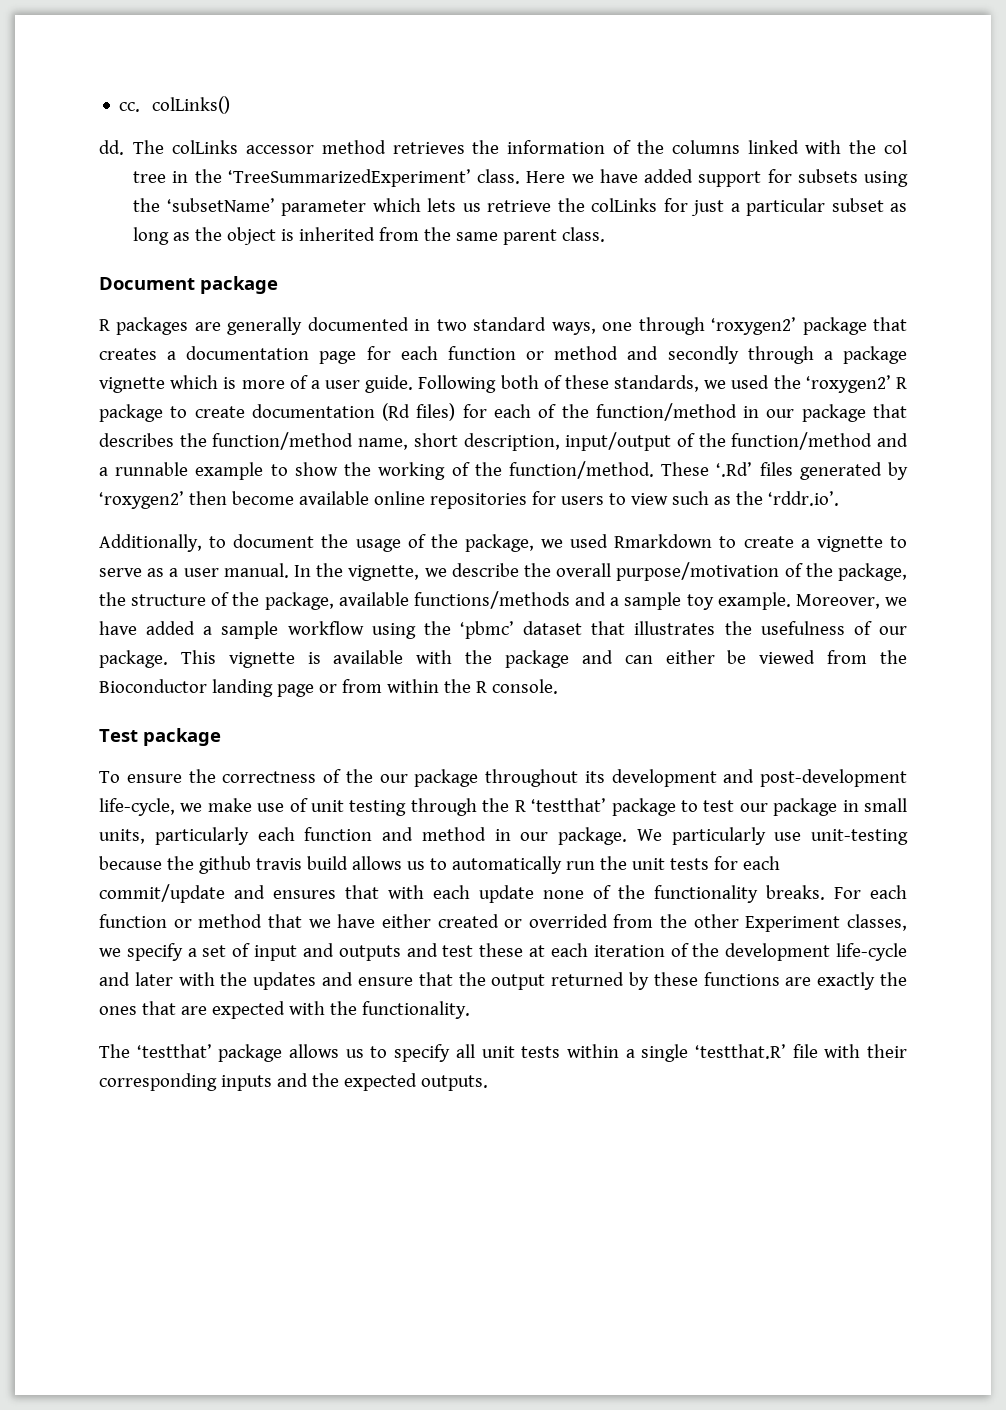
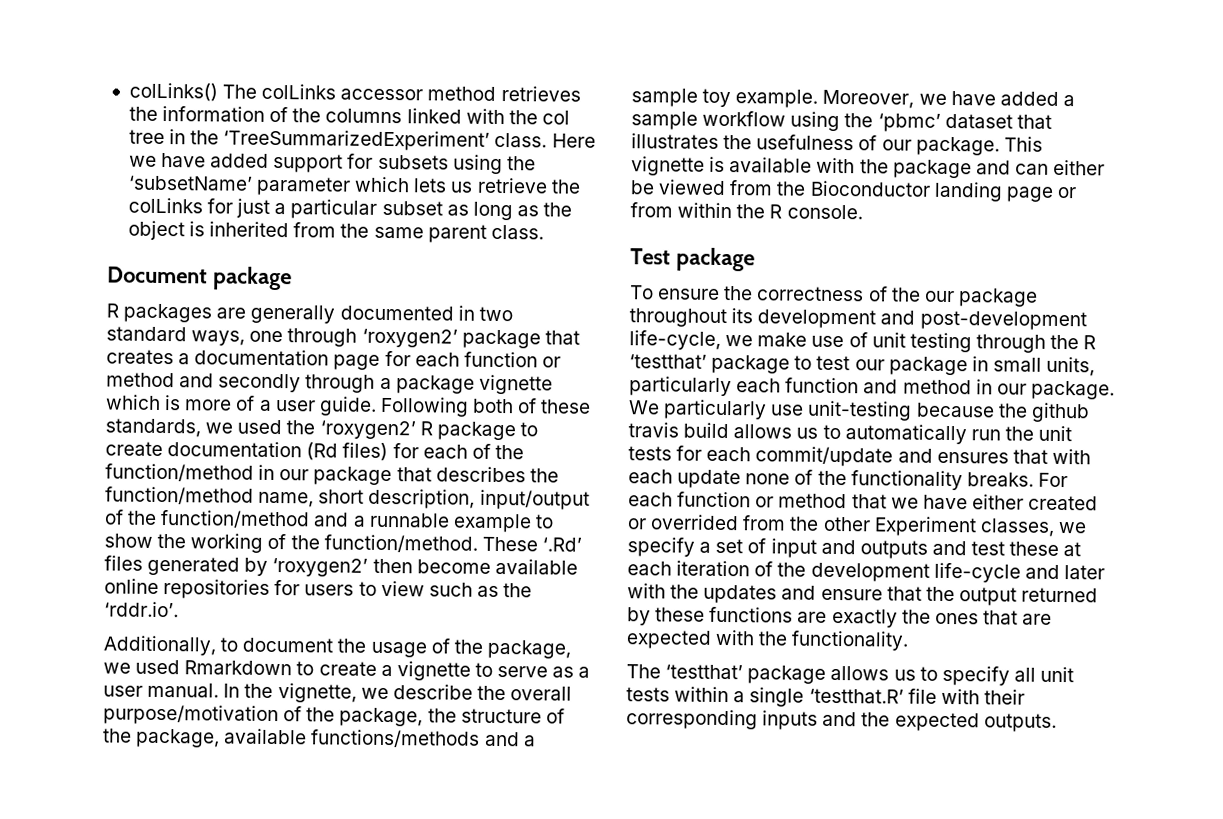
- cc. colLinks()
- dd. The colLinks accessor method retrieves the information of the columns linked with the col tree in the ‘TreeSummarizedExperiment’ class.
+ colLinks() The colLinks accessor method retrieves the information of the columns linked with the col tree in the ‘TreeSummarizedExperiment’ class.

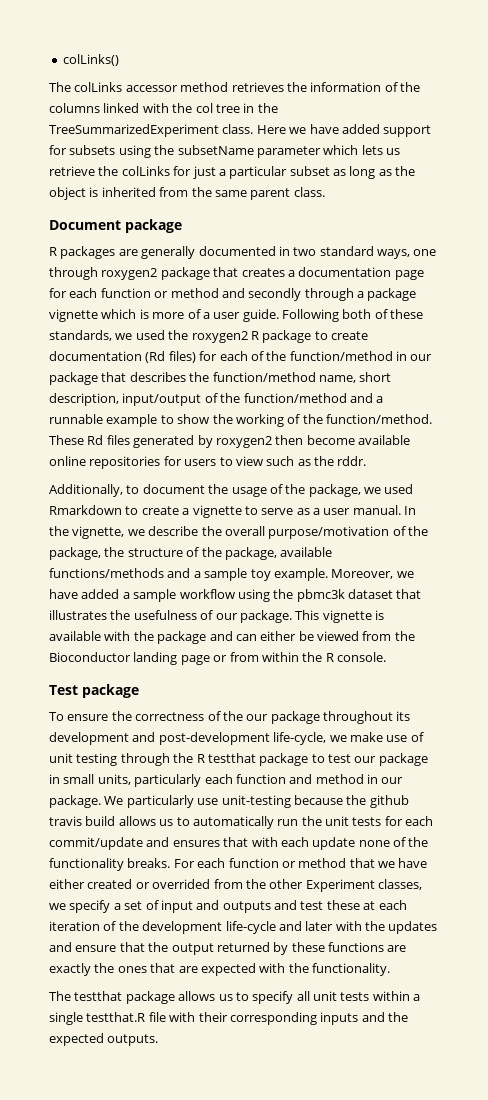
- colLinks() The colLinks accessor method retrieves the information of the columns linked with the col tree in the ‘TreeSummarizedExperiment’ class.
+ colLinks()
+ The colLinks accessor method retrieves the information of the columns linked with the col tree in the TreeSummarizedExperiment class.
- Here we have added support for subsets using the ‘subsetName’ parameter which lets us retrieve the colLinks for just a particular subset as long as the object is inherited from the same parent class.
+ Here we have added support for subsets using the subsetName parameter which lets us retrieve the colLinks for just a particular subset as long as the object is inherited from the same parent class.
- R packages are generally documented in two standard ways, one through ‘roxygen2’ package that creates a documentation page for each function or method and secondly through a package vignette which is more of a user guide.
+ R packages are generally documented in two standard ways, one through roxygen2 package that creates a documentation page for each function or method and secondly through a package vignette which is more of a user guide.
- Following both of these standards, we used the ‘roxygen2’ R package to create documentation (Rd files) for each of the function/method in our package that describes the function/method name, short description, input/output of the function/method and a runnable example to show the working of the function/method.
+ Following both of these standards, we used the roxygen2 R package to create documentation (Rd files) for each of the function/method in our package that describes the function/method name, short description, input/output of the function/method and a runnable example to show the working of the function/method.
- These ‘.Rd’ files generated by ‘roxygen2’ then become available online repositories for users to view such as the ‘rddr.io’.
+ These Rd files generated by roxygen2 then become available online repositories for users to view such as the rddr.
- Moreover, we have added a sample workflow using the ‘pbmc’ dataset that illustrates the usefulness of our package.
+ Moreover, we have added a sample workflow using the pbmc3k dataset that illustrates the usefulness of our package.
- To ensure the correctness of the our package throughout its development and post-development life-cycle, we make use of unit testing through the R ‘testthat’ package to test our package in small units, particularly each function and method in our package.
+ To ensure the correctness of the our package throughout its development and post-development life-cycle, we make use of unit testing through the R testthat package to test our package in small units, particularly each function and method in our package.
- The ‘testthat’ package allows us to specify all unit tests within a single ‘testthat.R’ file with their corresponding inputs and the expected outputs.
+ The testthat package allows us to specify all unit tests within a single testthat.R file with their corresponding inputs and the expected outputs.

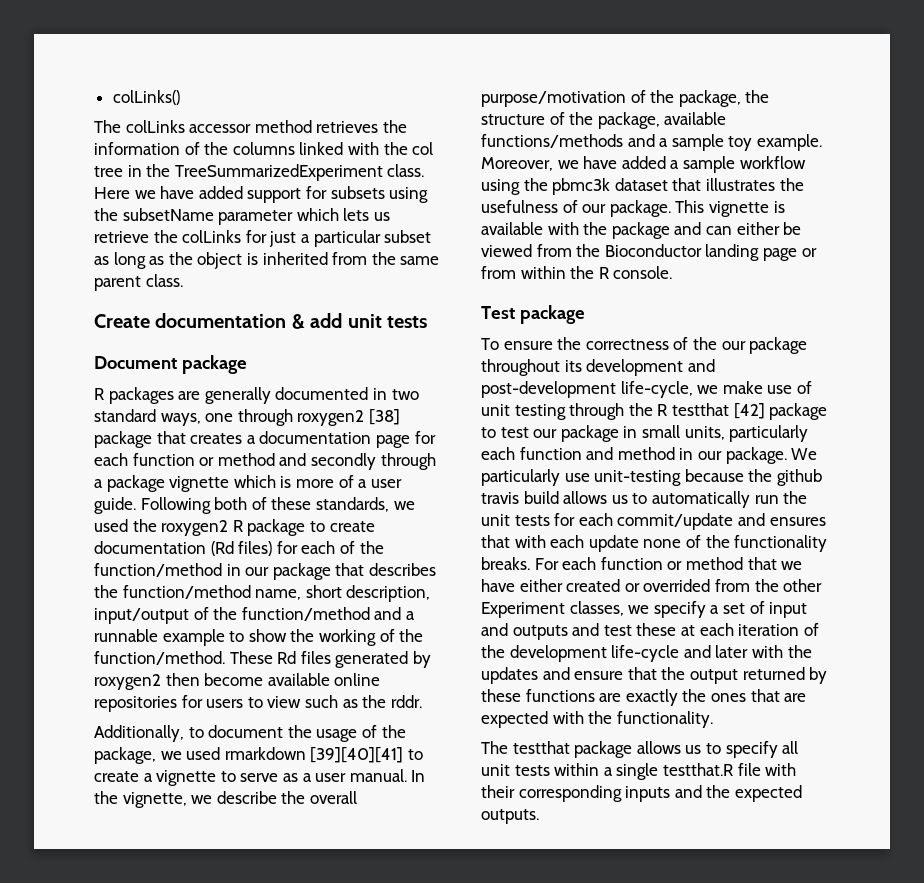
+ Create documentation & add unit tests
- R packages are generally documented in two standard ways, one through roxygen2 package that creates a documentation page for each function or method and secondly through a package vignette which is more of a user guide.
+ R packages are generally documented in two standard ways, one through roxygen2 [38] package that creates a documentation page for each function or method and secondly through a package vignette which is more of a user guide.
- Additionally, to document the usage of the package, we used Rmarkdown to create a vignette to serve as a user manual.
+ Additionally, to document the usage of the package, we used rmarkdown [39][40][41] to create a vignette to serve as a user manual.
- To ensure the correctness of the our package throughout its development and post-development life-cycle, we make use of unit testing through the R testthat package to test our package in small units, particularly each function and method in our package.
+ To ensure the correctness of the our package throughout its development and post-development life-cycle, we make use of unit testing through the R testthat [42] package to test our package in small units, particularly each function and method in our package.

